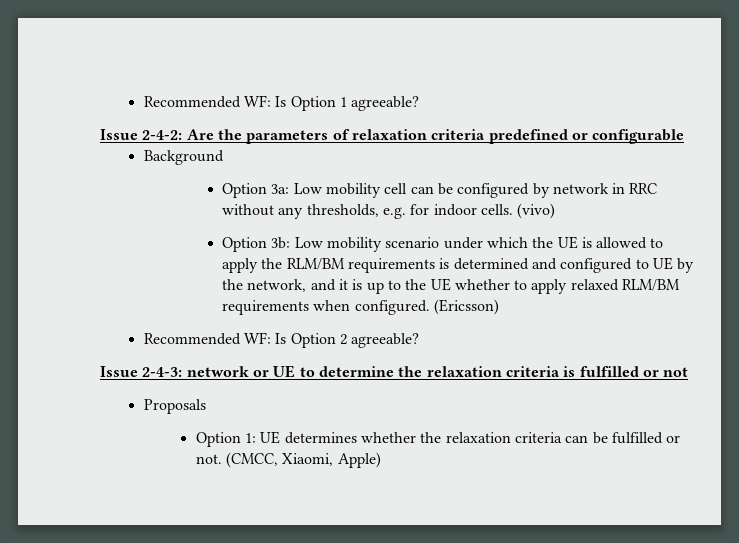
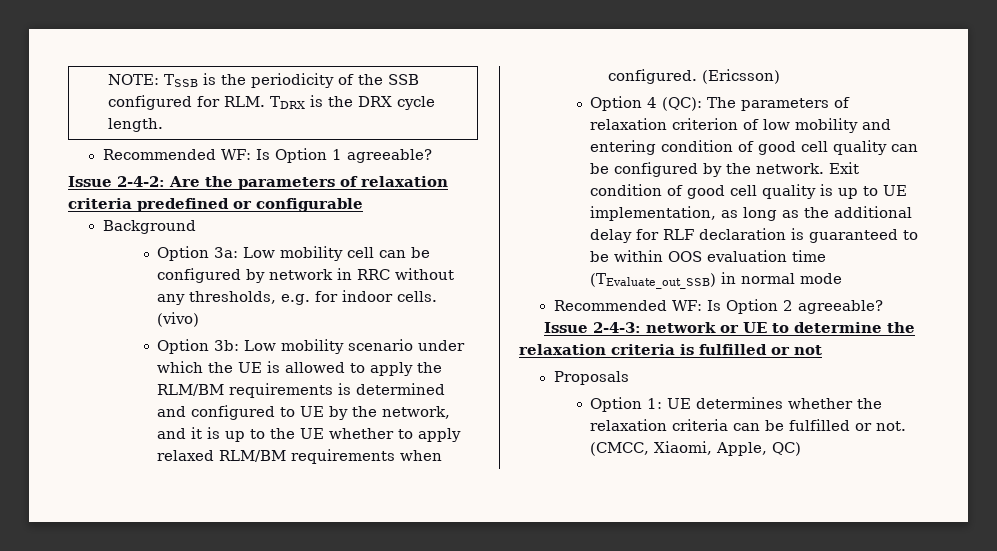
+ NOTE: TSSB is the periodicity of the SSB configured for RLM. TDRX is the DRX cycle length.
+ Option 4 (QC): The parameters of relaxation criterion of low mobility and entering condition of good cell quality can be configured by the network. Exit condition of good cell quality is up to UE implementation, as long as the additional delay for RLF declaration is guaranteed to be within OOS evaluation time (TEvaluate_out_SSB) in normal mode
- (CMCC, Xiaomi, Apple)
+ (CMCC, Xiaomi, Apple, QC)

